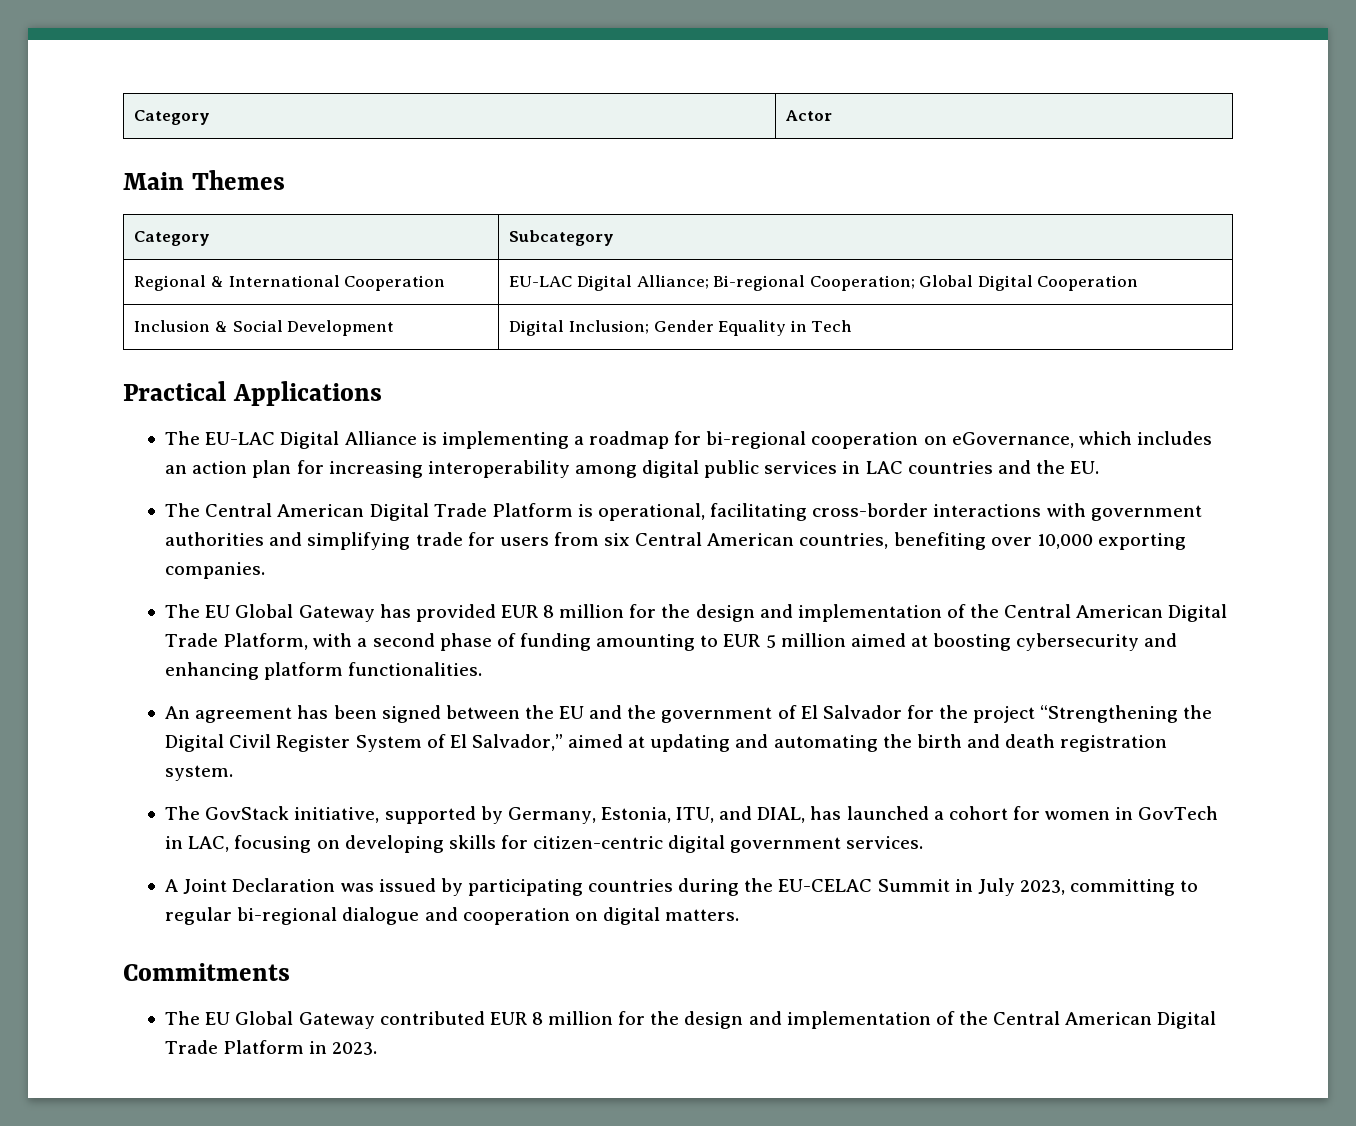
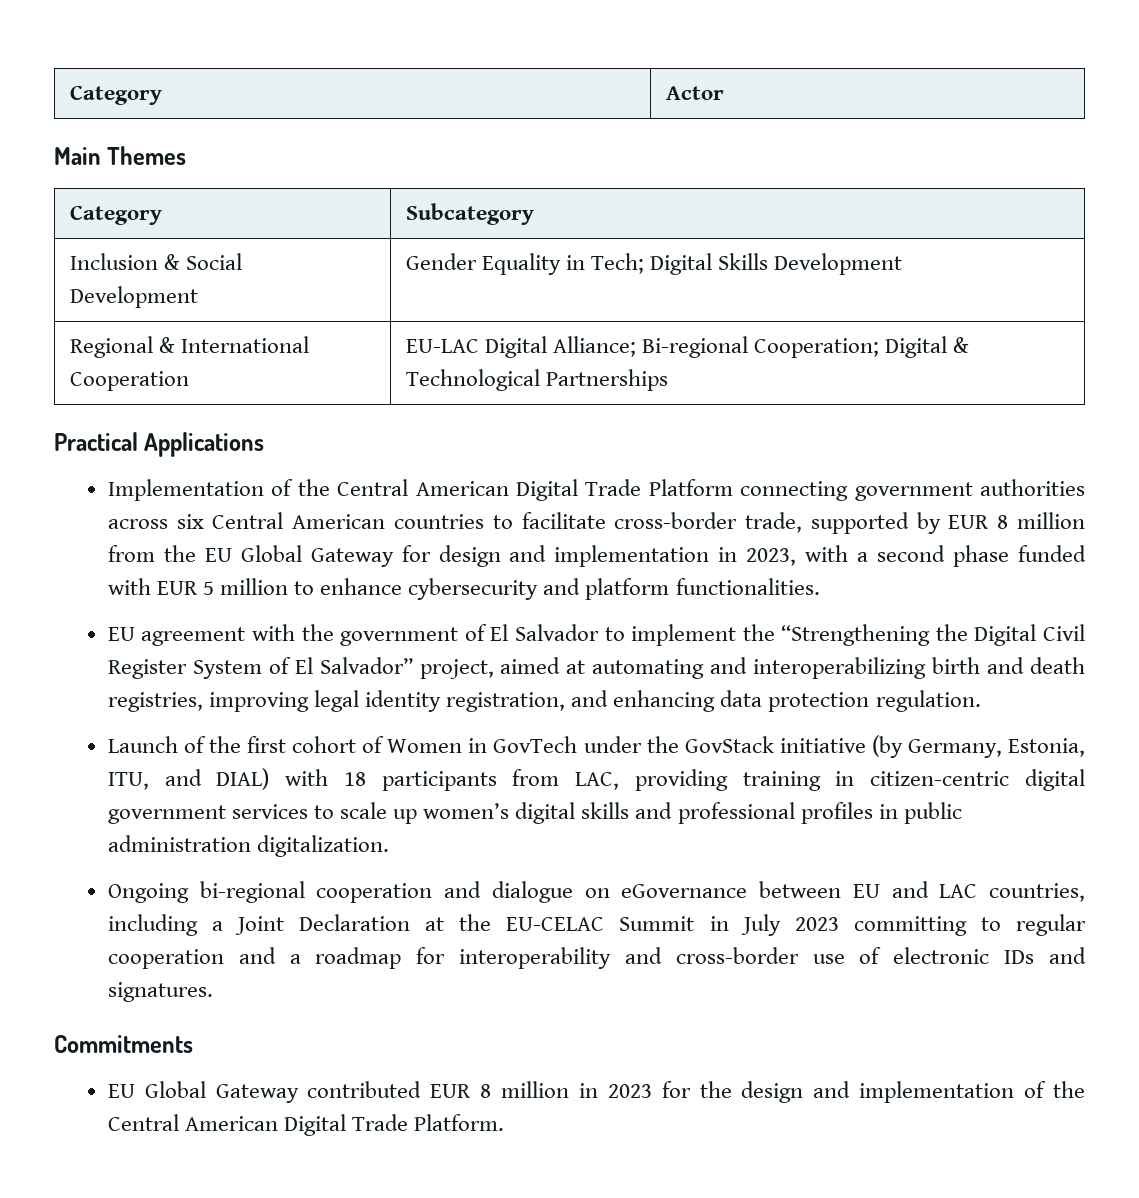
+ Inclusion & Social Development | Gender Equality in Tech; Digital Skills Development
- Regional & International Cooperation | EU-LAC Digital Alliance; Bi-regional Cooperation; Global Digital Cooperation
- Inclusion & Social Development | Digital Inclusion; Gender Equality in Tech
+ Regional & International Cooperation | EU-LAC Digital Alliance; Bi-regional Cooperation; Digital & Technological Partnerships
  Practical Applications
- The EU-LAC Digital Alliance is implementing a roadmap for bi-regional cooperation on eGovernance, which includes an action plan for increasing interoperability among digital public services in LAC countries and the EU.
- The Central American Digital Trade Platform is operational, facilitating cross-border interactions with government authorities and simplifying trade for users from six Central American countries, benefiting over 10,000 exporting companies.
- The EU Global Gateway has provided EUR 8 million for the design and implementation of the Central American Digital Trade Platform, with a second phase of funding amounting to EUR 5 million aimed at boosting cybersecurity and enhancing platform functionalities.
- An agreement has been signed between the EU and the government of El Salvador for the project “Strengthening the Digital Civil Register System of El Salvador,” aimed at updating and automating the birth and death registration system.
- The GovStack initiative, supported by Germany, Estonia, ITU, and DIAL, has launched a cohort for women in GovTech in LAC, focusing on developing skills for citizen-centric digital government services.
- A Joint Declaration was issued by participating countries during the EU-CELAC Summit in July 2023, committing to regular bi-regional dialogue and cooperation on digital matters.
+ Implementation of the Central American Digital Trade Platform connecting government authorities across six Central American countries to facilitate cross-border trade, supported by EUR 8 million from the EU Global Gateway for design and implementation in 2023, with a second phase funded with EUR 5 million to enhance cybersecurity and platform functionalities.
+ EU agreement with the government of El Salvador to implement the “Strengthening the Digital Civil Register System of El Salvador” project, aimed at automating and interoperabilizing birth and death registries, improving legal identity registration, and enhancing data protection regulation.
+ Launch of the first cohort of Women in GovTech under the GovStack initiative (by Germany, Estonia, ITU, and DIAL) with 18 participants from LAC, providing training in citizen-centric digital government services to scale up women’s digital skills and professional profiles in public administration digitalization.
+ Ongoing bi-regional cooperation and dialogue on eGovernance between EU and LAC countries, including a Joint Declaration at the EU-CELAC Summit in July 2023 committing to regular cooperation and a roadmap for interoperability and cross-border use of electronic IDs and signatures.
  Commitments
- The EU Global Gateway contributed EUR 8 million for the design and implementation of the Central American Digital Trade Platform in 2023.
+ EU Global Gateway contributed EUR 8 million in 2023 for the design and implementation of the Central American Digital Trade Platform.

